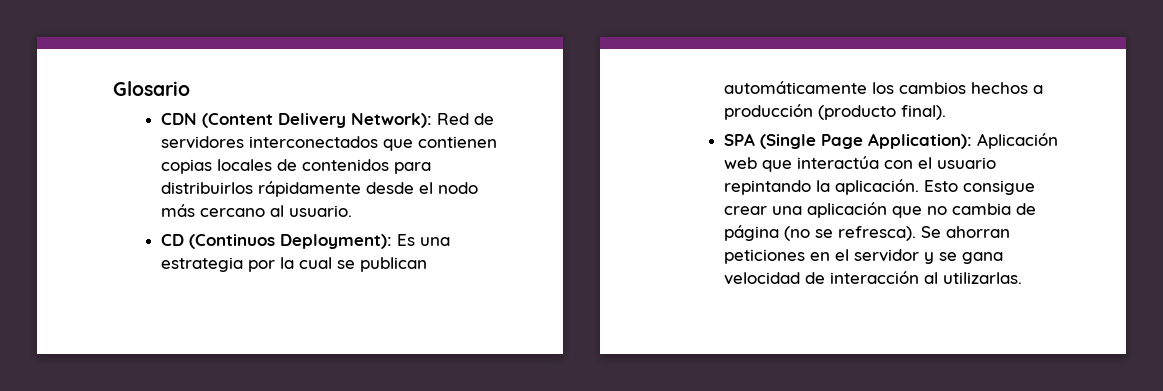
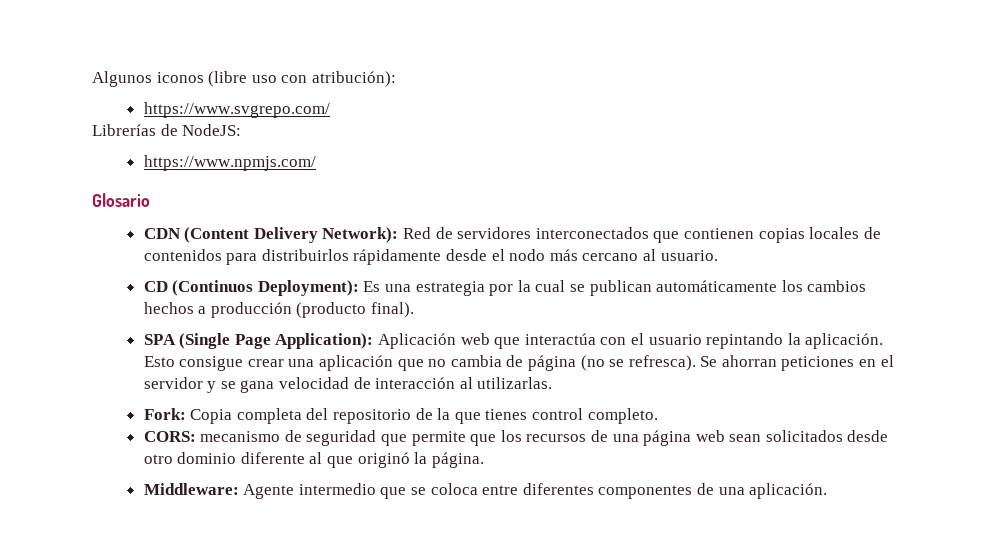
+ Algunos iconos (libre uso con atribución):
+ https://www.svgrepo.com/
+ Librerías de NodeJS:
+ https://www.npmjs.com/
+ Fork: Copia completa del repositorio de la que tienes control completo.
+ CORS: mecanismo de seguridad que permite que los recursos de una página web sean solicitados desde otro dominio diferente al que originó la página.
+ Middleware: Agente intermedio que se coloca entre diferentes componentes de una aplicación.

